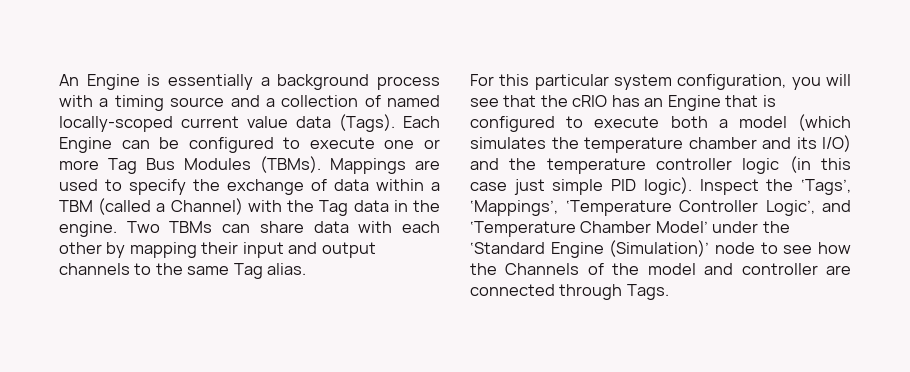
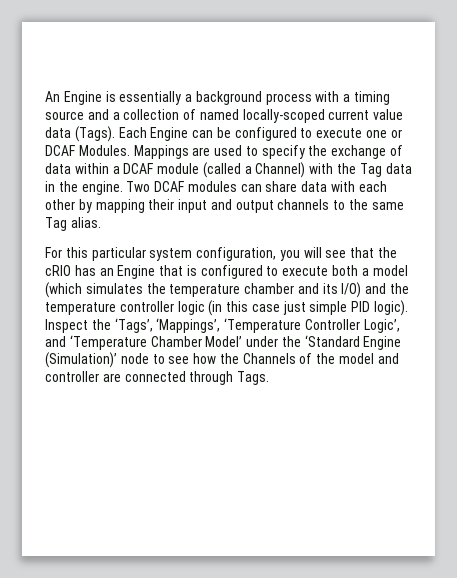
- Each Engine can be configured to execute one or more Tag Bus Modules (TBMs).
+ Each Engine can be configured to execute one or DCAF Modules.
- Mappings are used to specify the exchange of data within a TBM (called a Channel) with the Tag data in the engine.
+ Mappings are used to specify the exchange of data within a DCAF module (called a Channel) with the Tag data in the engine.
- Two TBMs can share data with each other by mapping their input and output channels to the same Tag alias.
+ Two DCAF modules can share data with each other by mapping their input and output channels to the same Tag alias.

